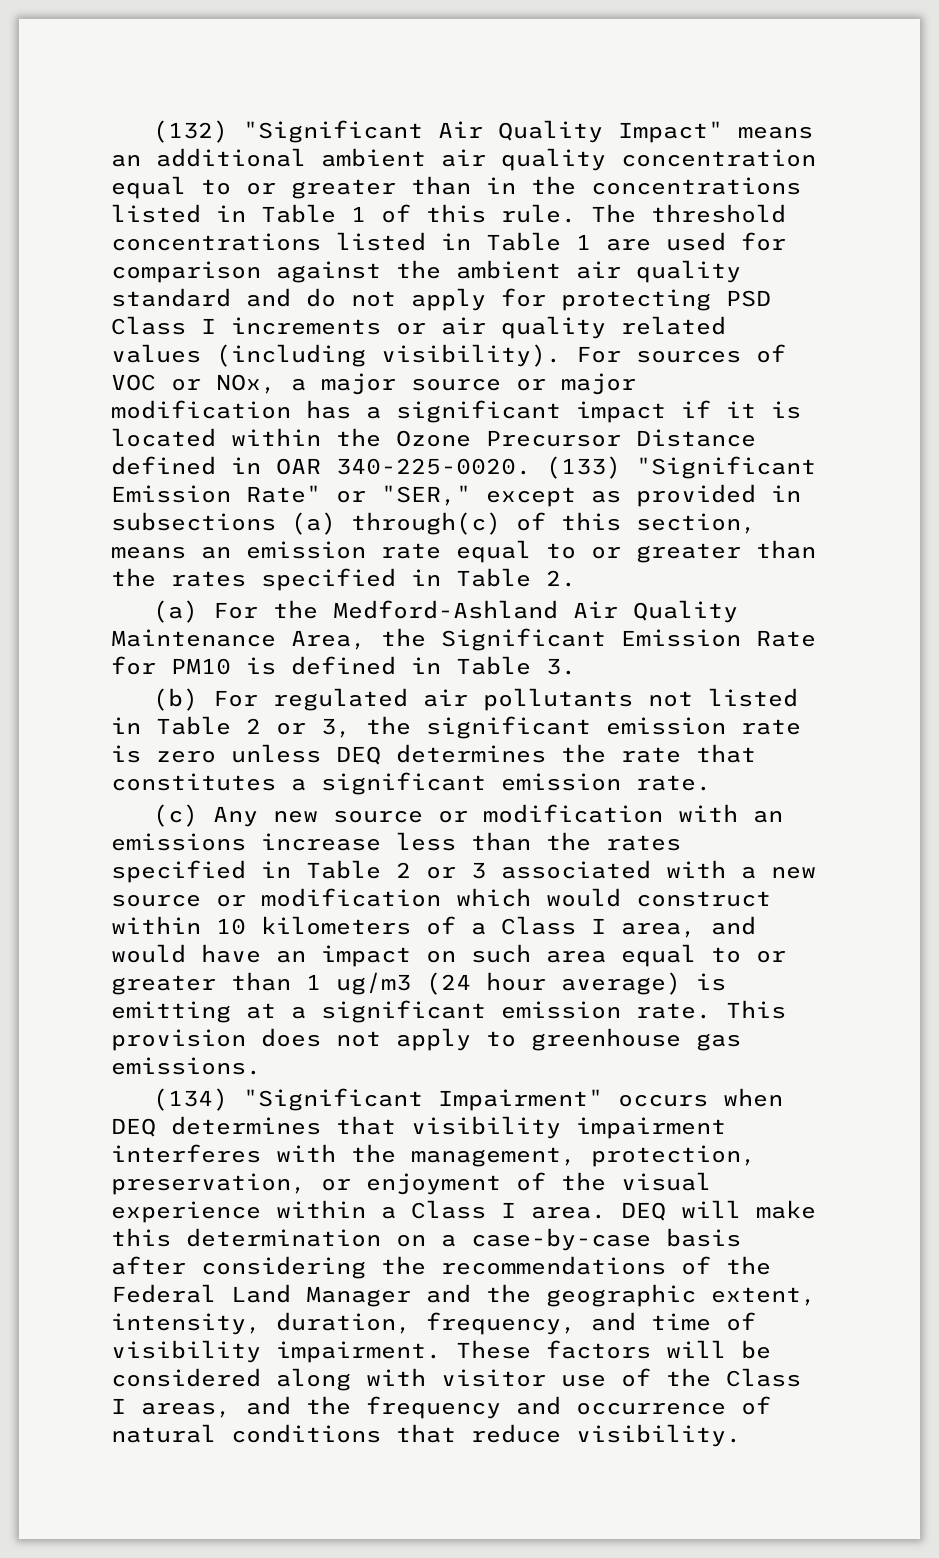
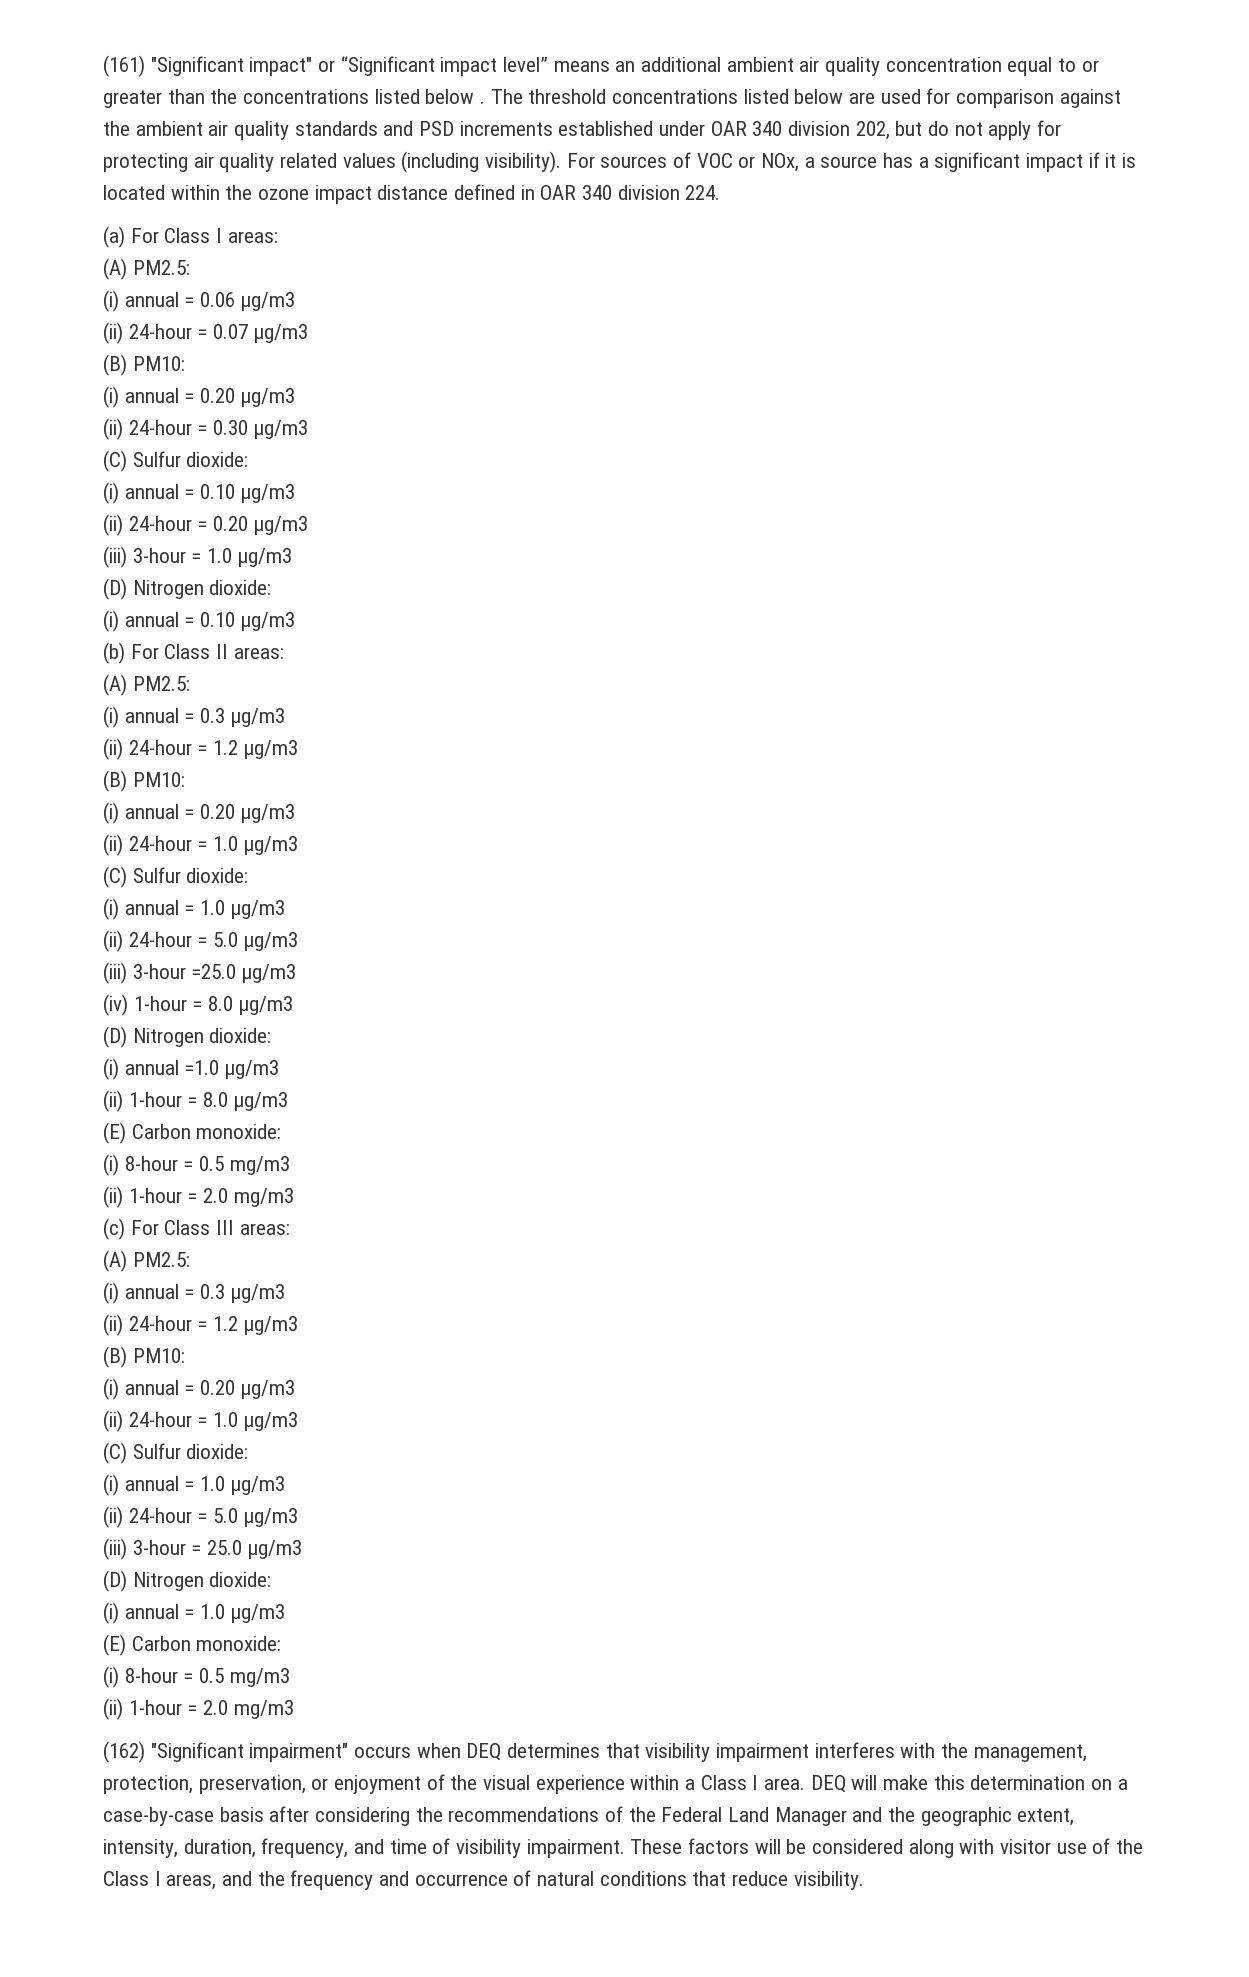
- (132) "Significant Air Quality Impact" means an additional ambient air quality concentration equal to or greater than in the concentrations listed in Table 1 of this rule.
+ (161) "Significant impact" or “Significant impact level” means an additional ambient air quality concentration equal to or greater than the concentrations listed below .
- The threshold concentrations listed in Table 1 are used for comparison against the ambient air quality standard and do not apply for protecting PSD Class I increments or air quality related values (including visibility).
+ The threshold concentrations listed below are used for comparison against the ambient air quality standards and PSD increments established under OAR 340 division 202, but do not apply for protecting air quality related values (including visibility).
- For sources of VOC or NOx, a major source or major modification has a significant impact if it is located within the Ozone Precursor Distance defined in OAR 340-225-0020. (133) "Significant Emission Rate" or "SER," except as provided in subsections (a) through(c) of this section, means an emission rate equal to or greater than the rates specified in Table 2.
- (a) For the Medford-Ashland Air Quality Maintenance Area, the Significant Emission Rate for PM10 is defined in Table 3.
- (b) For regulated air pollutants not listed in Table 2 or 3, the significant emission rate is zero unless DEQ determines the rate that constitutes a significant emission rate.
- (c) Any new source or modification with an emissions increase less than the rates specified in Table 2 or 3 associated with a new source or modification which would construct within 10 kilometers of a Class I area, and would have an impact on such area equal to or greater than 1 ug/m3 (24 hour average) is emitting at a significant emission rate. This provision does not apply to greenhouse gas emissions.
- (134) "Significant Impairment" occurs when DEQ determines that visibility impairment interferes with the management, protection, preservation, or enjoyment of the visual experience within a Class I area.
+ For sources of VOC or NOx, a source has a significant impact if it is located within the ozone impact distance defined in OAR 340 division 224.
+ (a) For Class I areas:
+ (A) PM2.5:
+ (i) annual = 0.06 µg/m3
+ (ii) 24-hour = 0.07 µg/m3
+ (B) PM10:
+ (i) annual = 0.20 µg/m3
+ (ii) 24-hour = 0.30 µg/m3
+ (C) Sulfur dioxide:
+ (i) annual = 0.10 µg/m3
+ (ii) 24-hour = 0.20 µg/m3
+ (iii) 3-hour = 1.0 µg/m3
+ (D) Nitrogen dioxide:
+ (i) annual = 0.10 µg/m3
+ (b) For Class II areas:
+ (A) PM2.5:
+ (i) annual = 0.3 µg/m3
+ (ii) 24-hour = 1.2 µg/m3
+ (B) PM10:
+ (i) annual = 0.20 µg/m3
+ (ii) 24-hour = 1.0 µg/m3
+ (C) Sulfur dioxide:
+ (i) annual = 1.0 µg/m3
+ (ii) 24-hour = 5.0 µg/m3
+ (iii) 3-hour =25.0 µg/m3
+ (iv) 1-hour = 8.0 µg/m3
+ (D) Nitrogen dioxide:
+ (i) annual =1.0 µg/m3
+ (ii) 1-hour = 8.0 µg/m3
+ (E) Carbon monoxide:
+ (i) 8-hour = 0.5 mg/m3
+ (ii) 1-hour = 2.0 mg/m3
+ (c) For Class III areas:
+ (A) PM2.5:
+ (i) annual = 0.3 µg/m3
+ (ii) 24-hour = 1.2 µg/m3
+ (B) PM10:
+ (i) annual = 0.20 µg/m3
+ (ii) 24-hour = 1.0 µg/m3
+ (C) Sulfur dioxide:
+ (i) annual = 1.0 µg/m3
+ (ii) 24-hour = 5.0 µg/m3
+ (iii) 3-hour = 25.0 µg/m3
+ (D) Nitrogen dioxide:
+ (i) annual = 1.0 µg/m3
+ (E) Carbon monoxide:
+ (i) 8-hour = 0.5 mg/m3
+ (ii) 1-hour = 2.0 mg/m3
+ (162) "Significant impairment" occurs when DEQ determines that visibility impairment interferes with the management, protection, preservation, or enjoyment of the visual experience within a Class I area.

